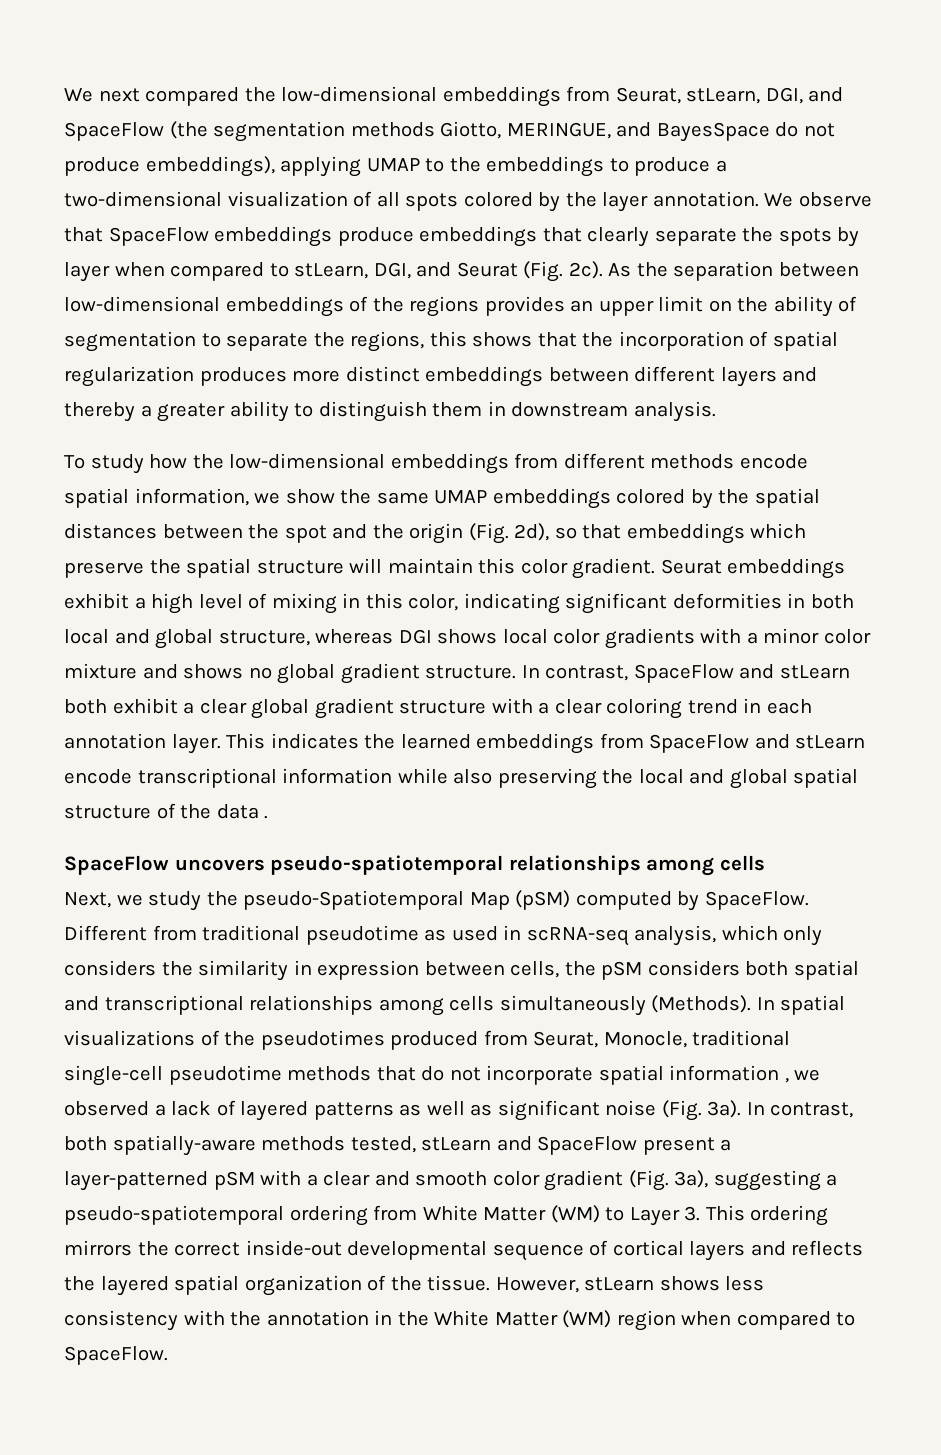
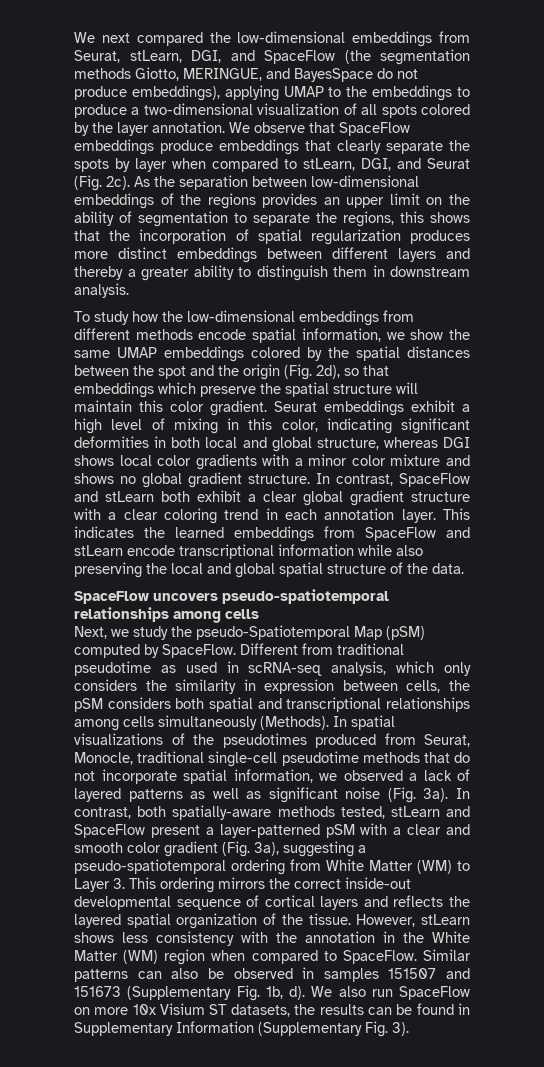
- This indicates the learned embeddings from SpaceFlow and stLearn encode transcriptional information while also preserving the local and global spatial structure of the data .
+ This indicates the learned embeddings from SpaceFlow and stLearn encode transcriptional information while also preserving the local and global spatial structure of the data.
- In spatial visualizations of the pseudotimes produced from Seurat, Monocle, traditional single-cell pseudotime methods that do not incorporate spatial information , we observed a lack of layered patterns as well as significant noise (Fig. 3a).
+ In spatial visualizations of the pseudotimes produced from Seurat, Monocle, traditional single-cell pseudotime methods that do not incorporate spatial information, we observed a lack of layered patterns as well as significant noise (Fig. 3a).
+ Similar patterns can also be observed in samples 151507 and 151673 (Supplementary Fig. 1b, d). We also run SpaceFlow on more 10x Visium ST datasets, the results can be found in Supplementary Information (Supplementary Fig. 3).

